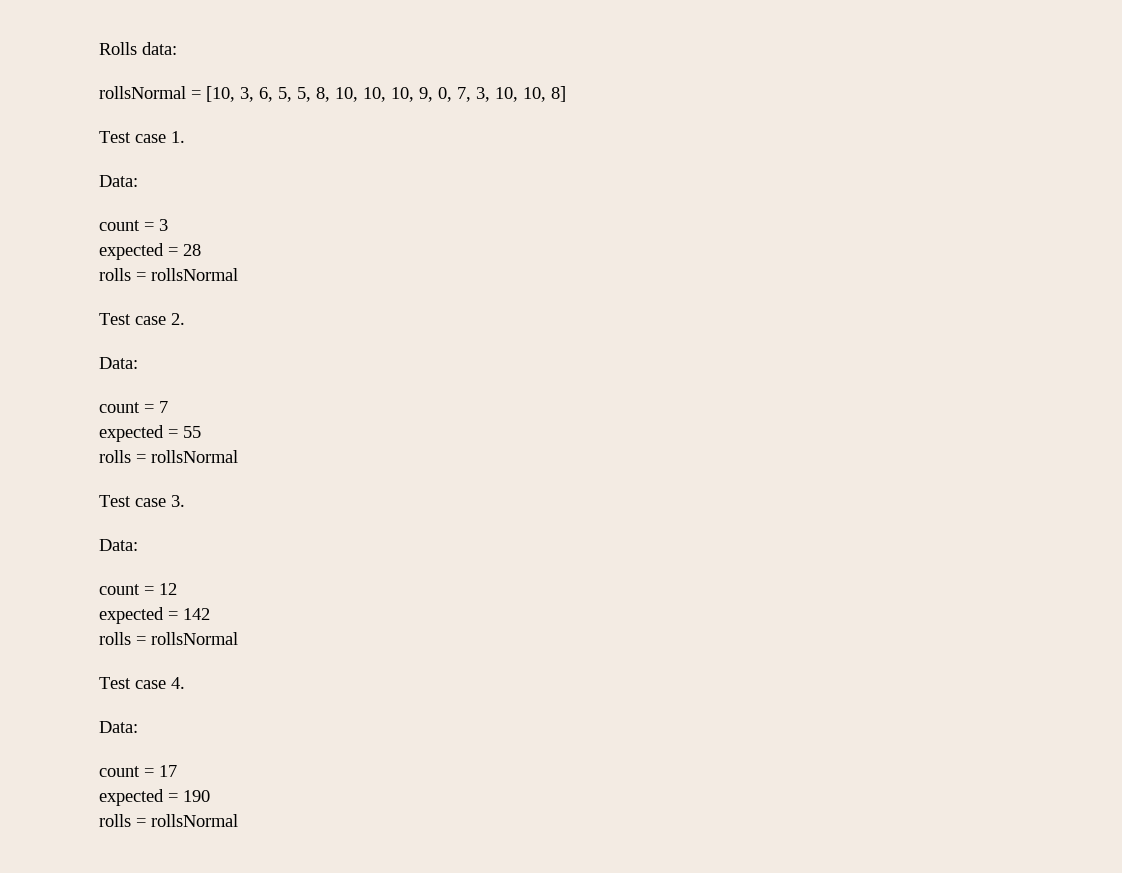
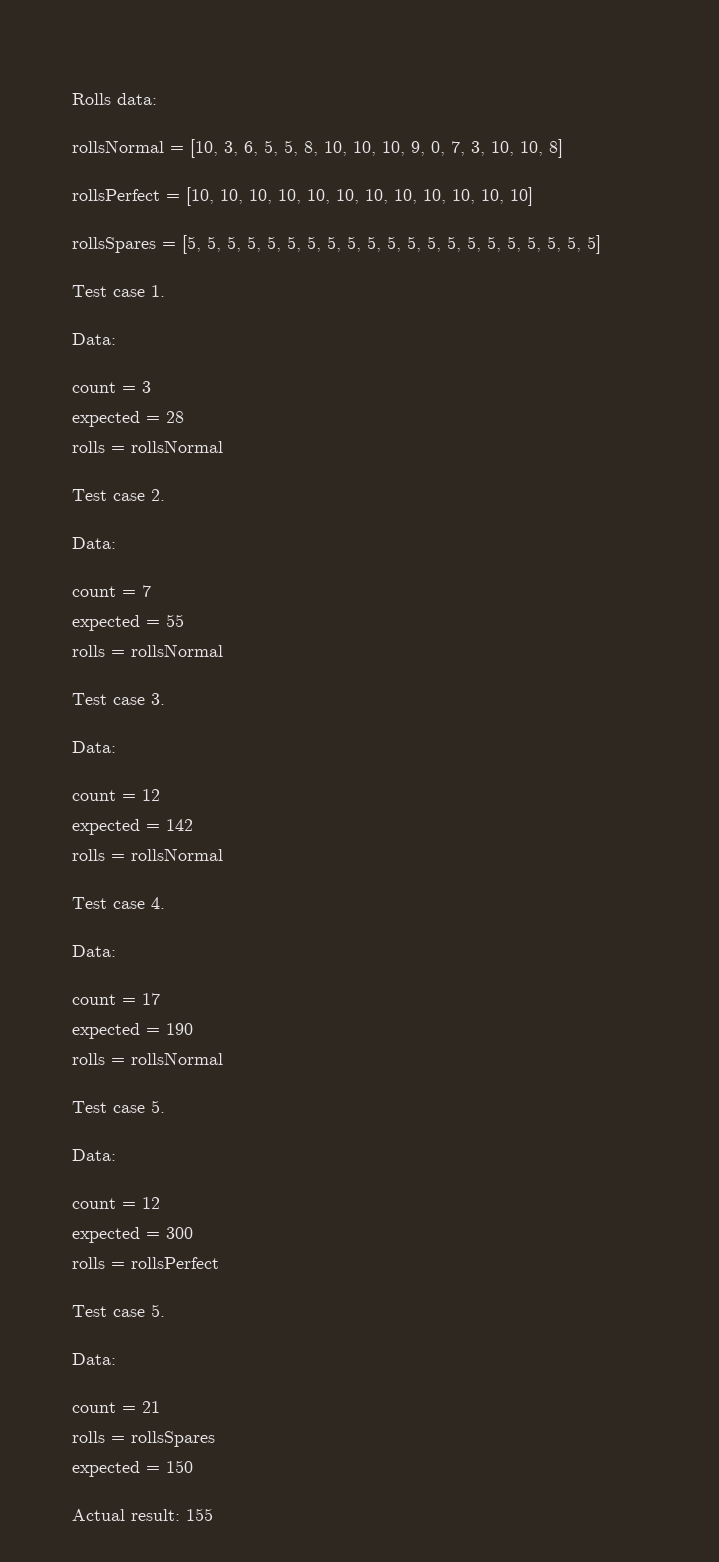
+ rollsPerfect = [10, 10, 10, 10, 10, 10, 10, 10, 10, 10, 10, 10]
+ rollsSpares = [5, 5, 5, 5, 5, 5, 5, 5, 5, 5, 5, 5, 5, 5, 5, 5, 5, 5, 5, 5, 5]
  expected = 190
  rolls = rollsNormal
+ Test case 5.
+ Data:
+ count = 12
+ expected = 300
+ rolls = rollsPerfect
+ Test case 5.
+ Data:
+ count = 21
+ rolls = rollsSpares
+ expected = 150
+ Actual result: 155

